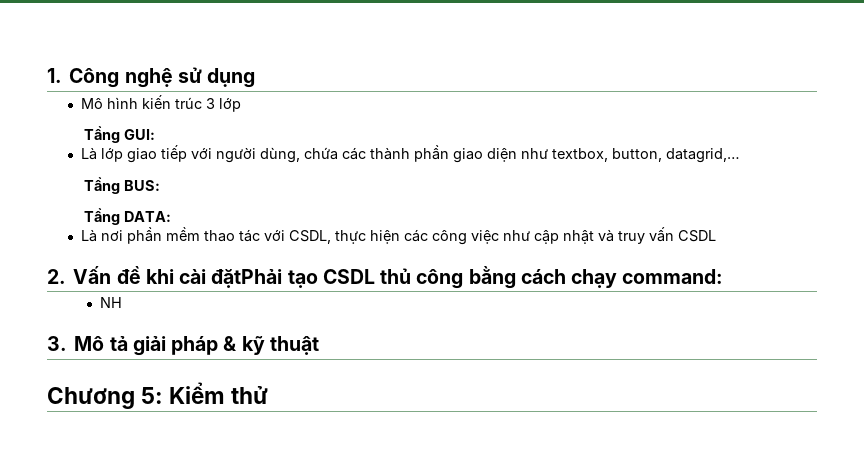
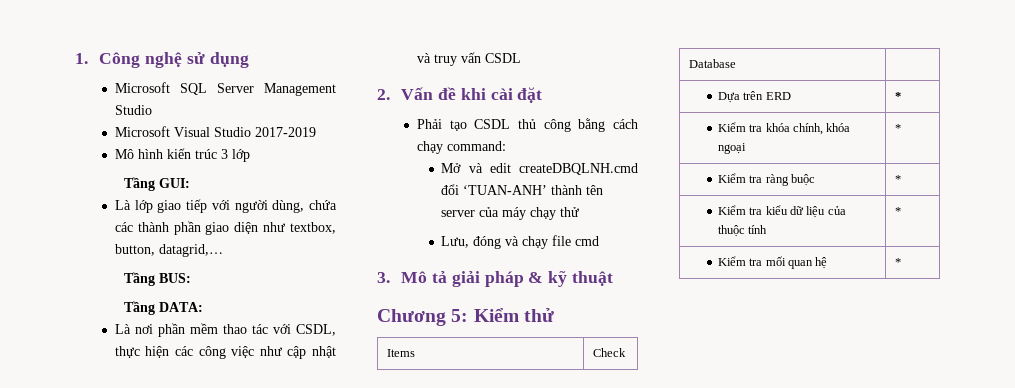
+ Microsoft SQL Server Management Studio
+ Microsoft Visual Studio 2017-2019
- 2. Vấn đề khi cài đặtPhải tạo CSDL thủ công bằng cách chạy command:
+ 2. Vấn đề khi cài đặt
+ Phải tạo CSDL thủ công bằng cách chạy command:
- NH
+ Mở và edit createDBQLNH.cmd đổi ‘TUAN-ANH’ thành tên server của máy chạy thử
+ Lưu, đóng và chạy file cmd
+ Items | Check
+ Database |
+ Dựa trên ERD | *
+ Kiểm tra khóa chính, khóa ngoại | *
+ Kiểm tra ràng buộc | *
+ Kiểm tra kiểu dữ liệu của thuộc tính | *
+ Kiểm tra mối quan hệ | *

